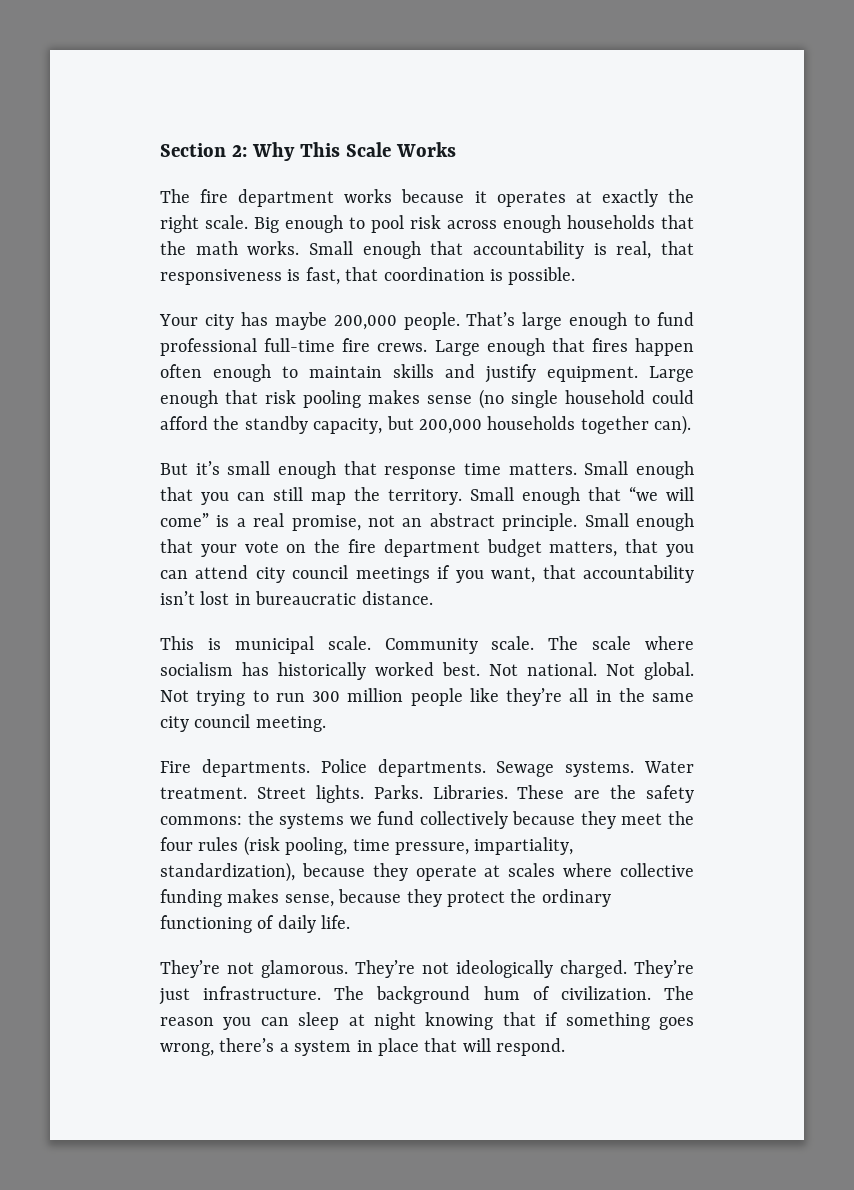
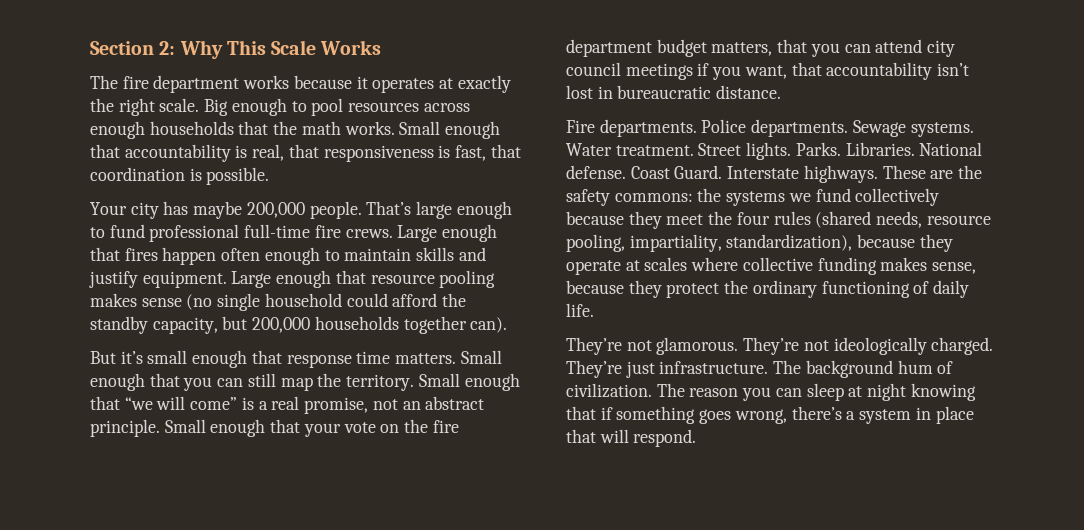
- Big enough to pool risk across enough households that the math works.
+ Big enough to pool resources across enough households that the math works.
- Large enough that risk pooling makes sense (no single household could afford the standby capacity, but 200,000 households together can).
+ Large enough that resource pooling makes sense (no single household could afford the standby capacity, but 200,000 households together can).
- This is municipal scale. Community scale. The scale where socialism has historically worked best. Not national. Not global. Not trying to run 300 million people like they’re all in the same city council meeting.
+ National defense. Coast Guard. Interstate highways.
- These are the safety commons: the systems we fund collectively because they meet the four rules (risk pooling, time pressure, impartiality, standardization), because they operate at scales where collective funding makes sense, because they protect the ordinary functioning of daily life.
+ These are the safety commons: the systems we fund collectively because they meet the four rules (shared needs, resource pooling, impartiality, standardization), because they operate at scales where collective funding makes sense, because they protect the ordinary functioning of daily life.

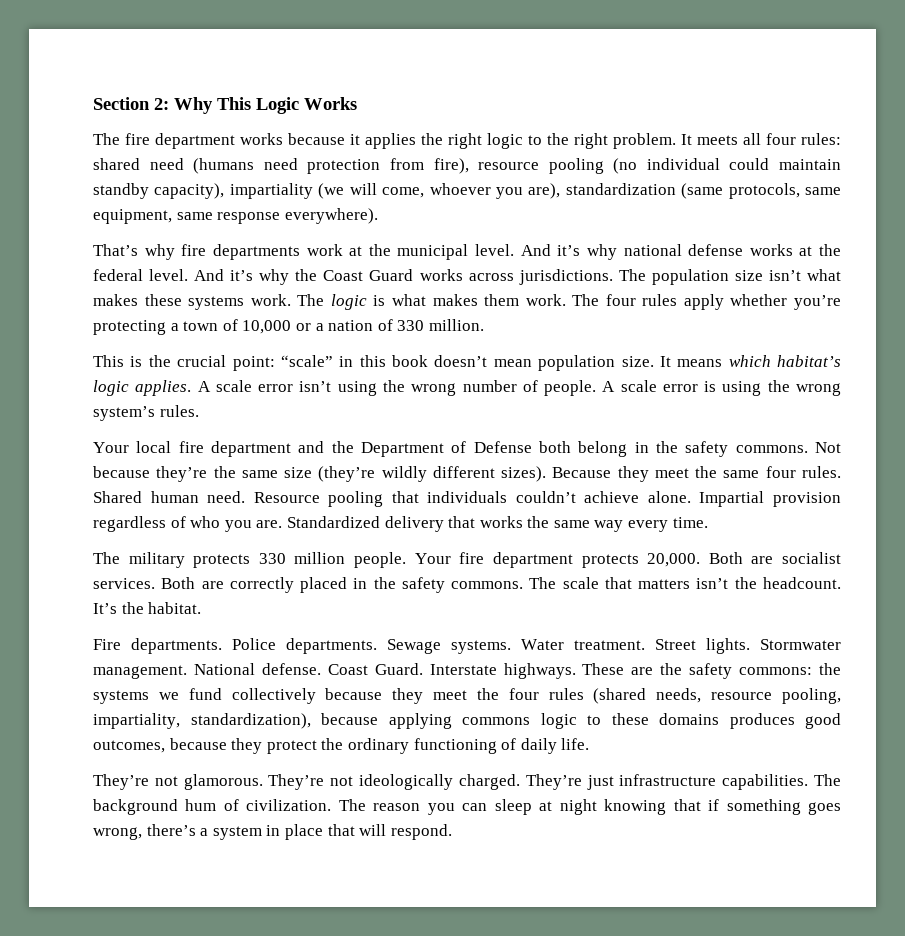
- Section 2: Why This Scale Works
+ Section 2: Why This Logic Works
- The fire department works because it operates at exactly the right scale. Big enough to pool resources across enough households that the math works. Small enough that accountability is real, that responsiveness is fast, that coordination is possible.
- Your city has maybe 200,000 people. That’s large enough to fund professional full-time fire crews. Large enough that fires happen often enough to maintain skills and justify equipment. Large enough that resource pooling makes sense (no single household could afford the standby capacity, but 200,000 households together can).
- But it’s small enough that response time matters. Small enough that you can still map the territory. Small enough that “we will come” is a real promise, not an abstract principle. Small enough that your vote on the fire department budget matters, that you can attend city council meetings if you want, that accountability isn’t lost in bureaucratic distance.
+ The fire department works because it applies the right logic to the right problem. It meets all four rules: shared need (humans need protection from fire), resource pooling (no individual could maintain standby capacity), impartiality (we will come, whoever you are), standardization (same protocols, same equipment, same response everywhere).
+ That’s why fire departments work at the municipal level. And it’s why national defense works at the federal level. And it’s why the Coast Guard works across jurisdictions. The population size isn’t what makes these systems work. The logic is what makes them work. The four rules apply whether you’re protecting a town of 10,000 or a nation of 330 million.
+ This is the crucial point: “scale” in this book doesn’t mean population size. It means which habitat’s logic applies. A scale error isn’t using the wrong number of people. A scale error is using the wrong system’s rules.
+ Your local fire department and the Department of Defense both belong in the safety commons. Not because they’re the same size (they’re wildly different sizes). Because they meet the same four rules. Shared human need. Resource pooling that individuals couldn’t achieve alone. Impartial provision regardless of who you are. Standardized delivery that works the same way every time.
+ The military protects 330 million people. Your fire department protects 20,000. Both are socialist services. Both are correctly placed in the safety commons. The scale that matters isn’t the headcount. It’s the habitat.
- Parks. Libraries.
+ Stormwater management.
- These are the safety commons: the systems we fund collectively because they meet the four rules (shared needs, resource pooling, impartiality, standardization), because they operate at scales where collective funding makes sense, because they protect the ordinary functioning of daily life.
+ These are the safety commons: the systems we fund collectively because they meet the four rules (shared needs, resource pooling, impartiality, standardization), because applying commons logic to these domains produces good outcomes, because they protect the ordinary functioning of daily life.
- They’re just infrastructure.
+ They’re just infrastructure capabilities.

